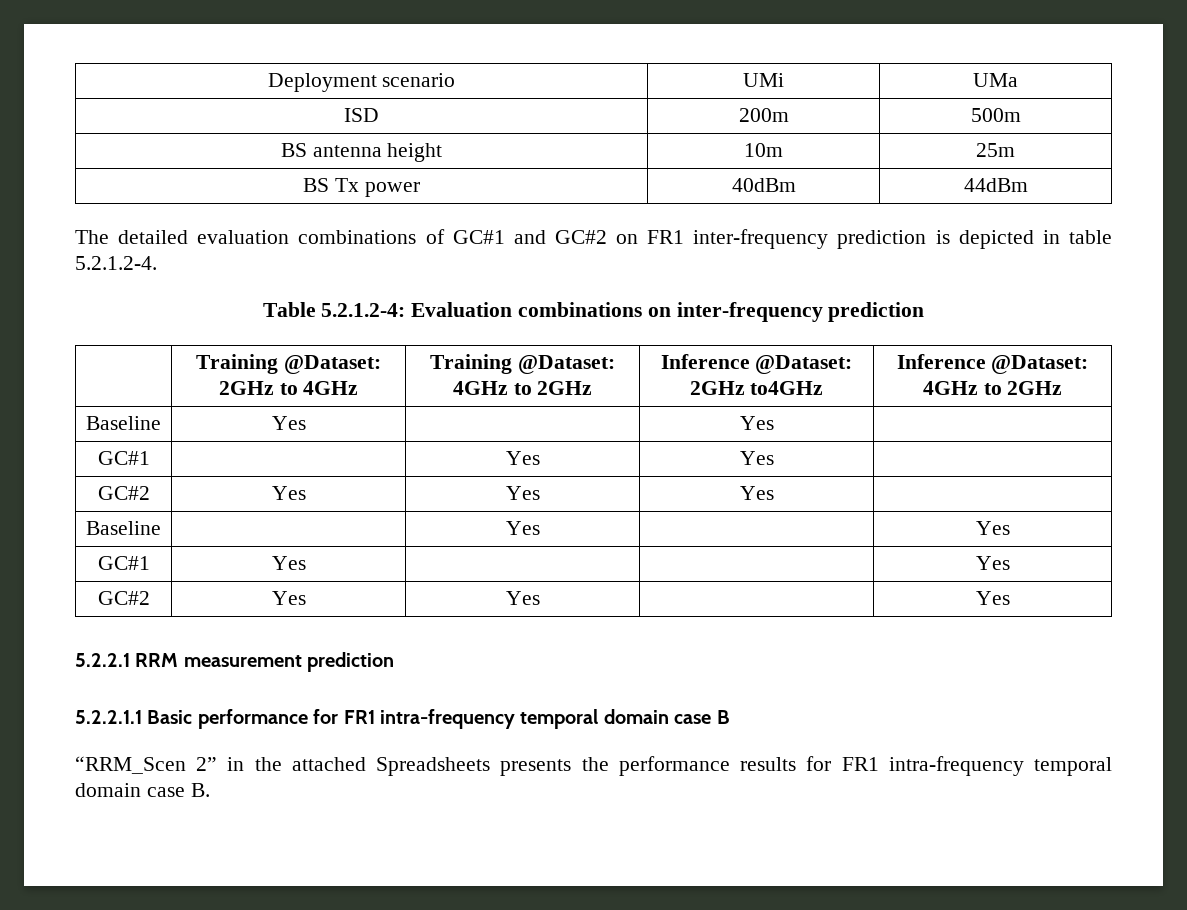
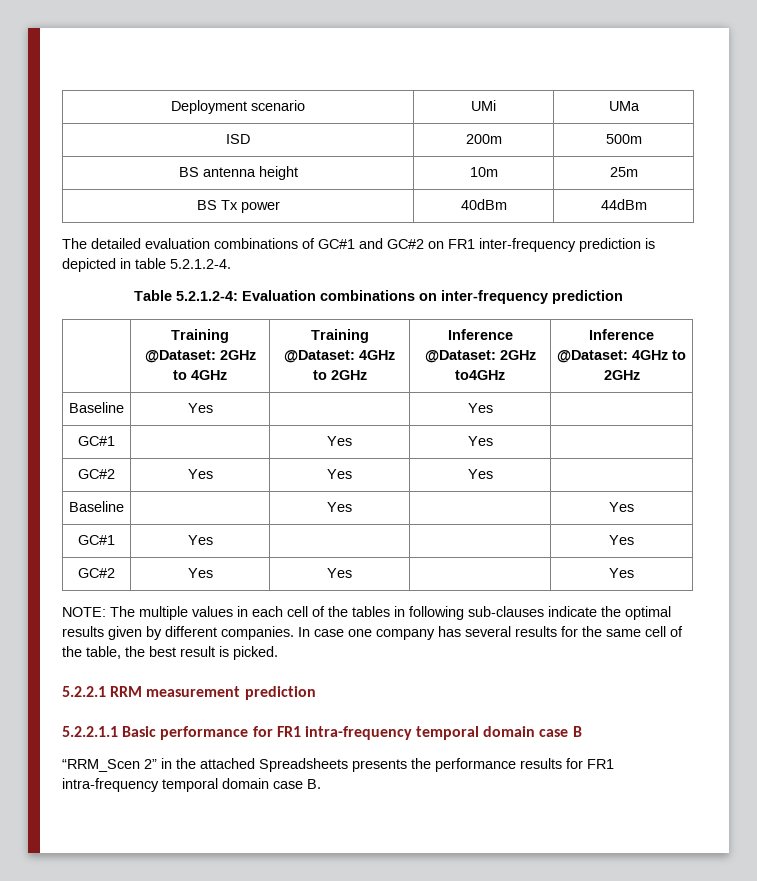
+ NOTE: The multiple values in each cell of the tables in following sub-clauses indicate the optimal results given by different companies. In case one company has several results for the same cell of the table, the best result is picked.

